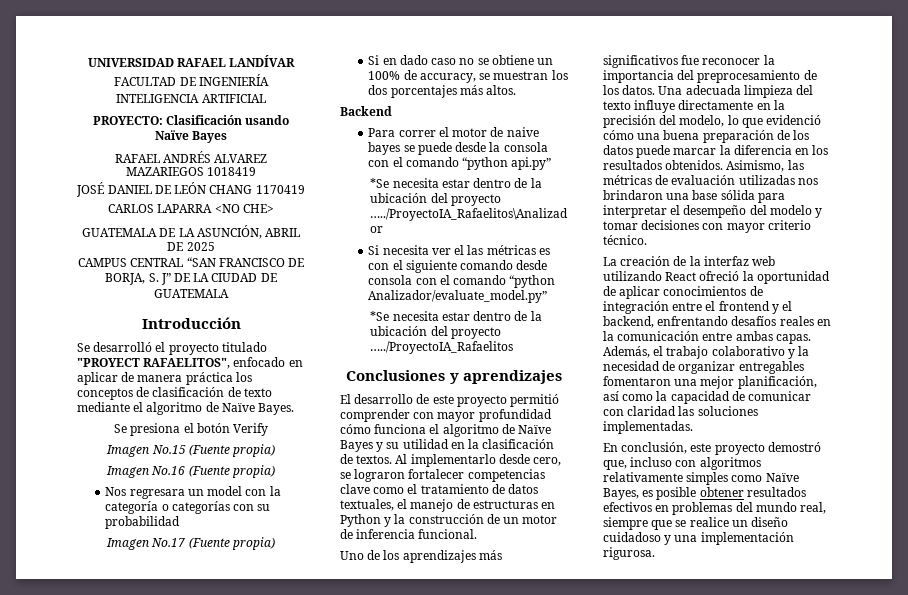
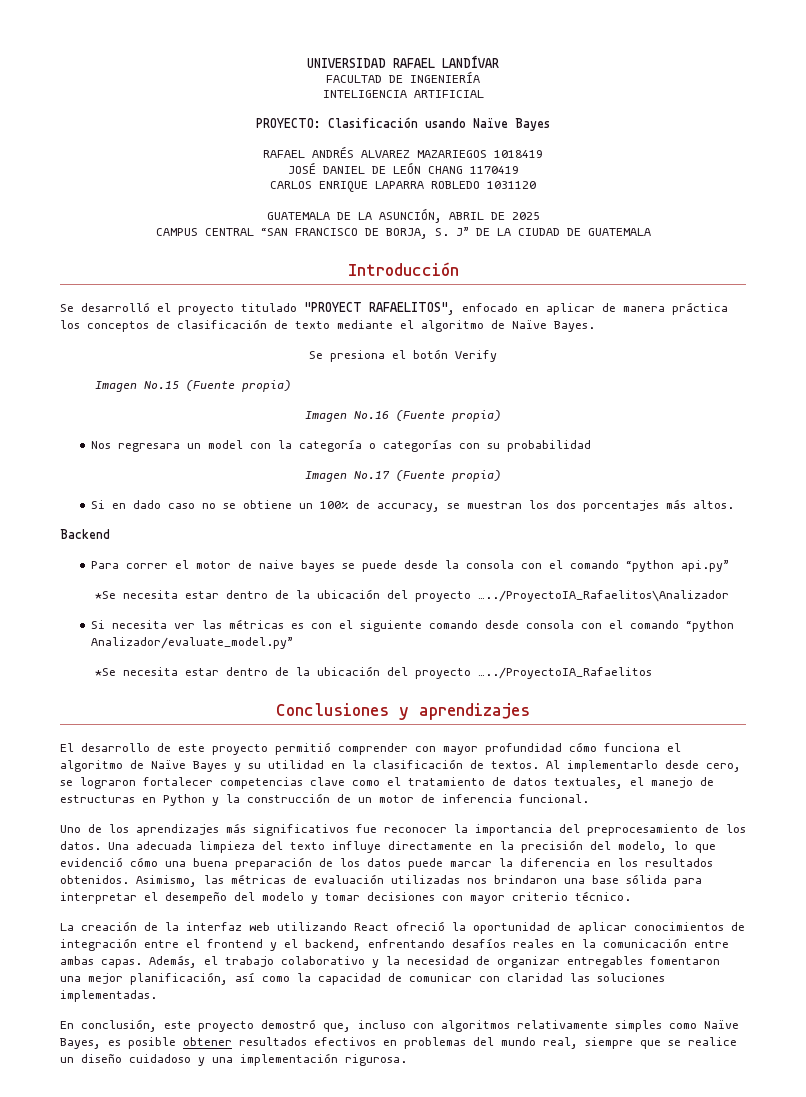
- CARLOS LAPARRA <NO CHE>
+ CARLOS ENRIQUE LAPARRA ROBLEDO 1031120
- Si necesita ver el las métricas es con el siguiente comando desde consola con el comando “python Analizador/evaluate_model.py”
+ Si necesita ver las métricas es con el siguiente comando desde consola con el comando “python Analizador/evaluate_model.py”

